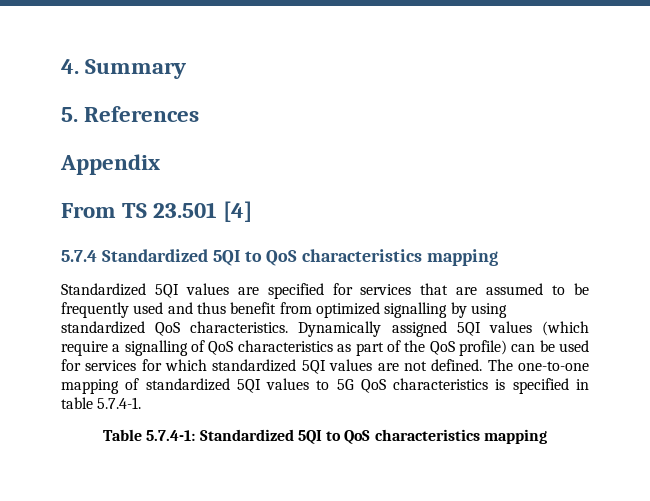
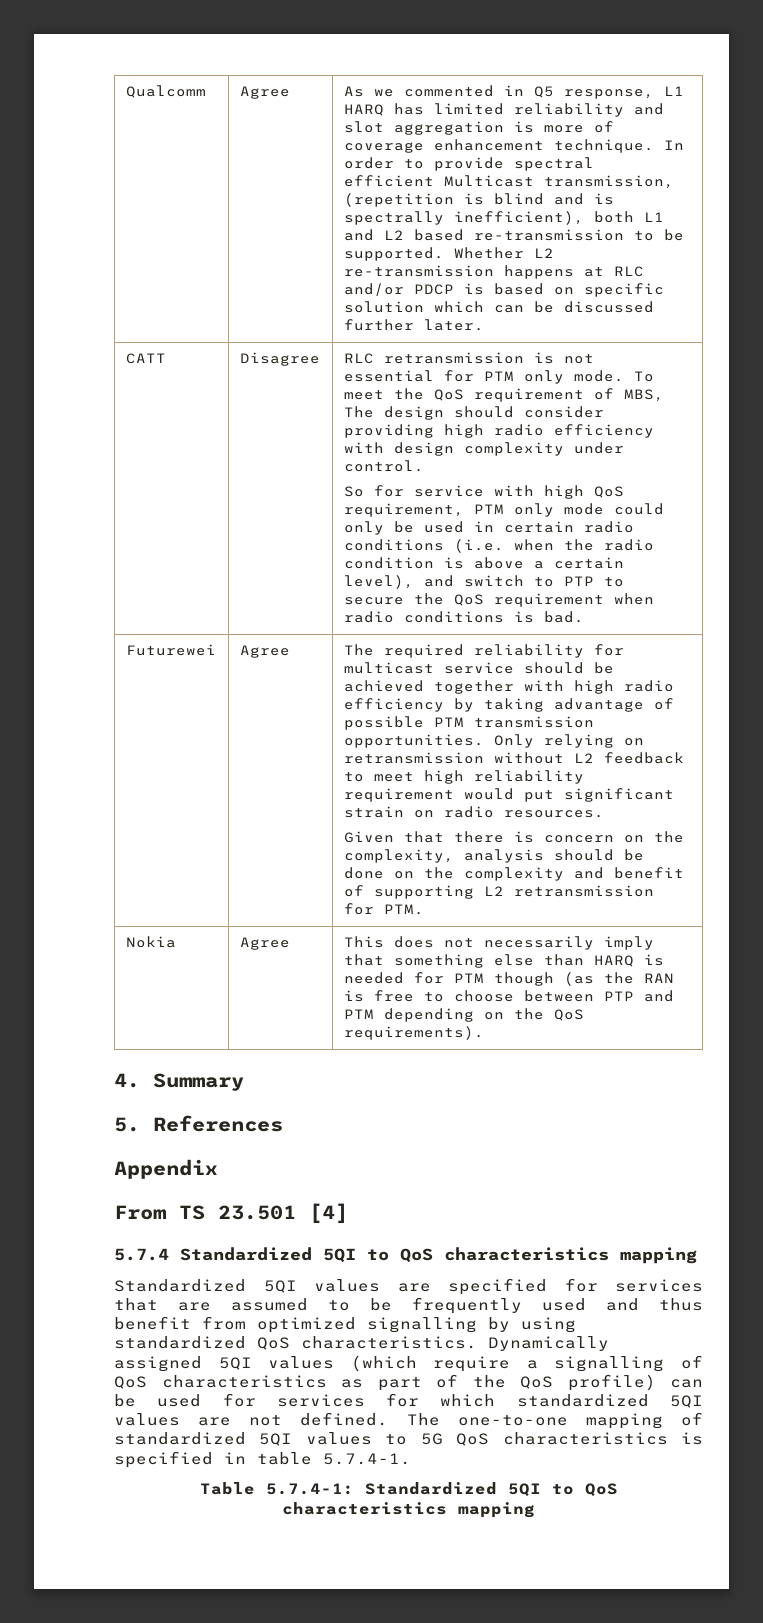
+ Qualcomm | Agree | As we commented in Q5 response, L1 HARQ has limited reliability and slot aggregation is more of coverage enhancement technique. In order to provide spectral efficient Multicast transmission, (repetition is blind and is spectrally inefficient), both L1 and L2 based re-transmission to be supported. Whether L2 re-transmission happens at RLC and/or PDCP is based on specific solution which can be discussed further later.
+ CATT | Disagree | RLC retransmission is not essential for PTM only mode. To meet the QoS requirement of MBS, The design should consider providing high radio efficiency with design complexity under control.
+ So for service with high QoS requirement, PTM only mode could only be used in certain radio conditions (i.e. when the radio condition is above a certain level), and switch to PTP to secure the QoS requirement when radio conditions is bad.
+ Futurewei | Agree | The required reliability for multicast service should be achieved together with high radio efficiency by taking advantage of possible PTM transmission opportunities. Only relying on retransmission without L2 feedback to meet high reliability requirement would put significant strain on radio resources.
+ Given that there is concern on the complexity, analysis should be done on the complexity and benefit of supporting L2 retransmission for PTM.
+ Nokia | Agree | This does not necessarily imply that something else than HARQ is needed for PTM though (as the RAN is free to choose between PTP and PTM depending on the QoS requirements).

